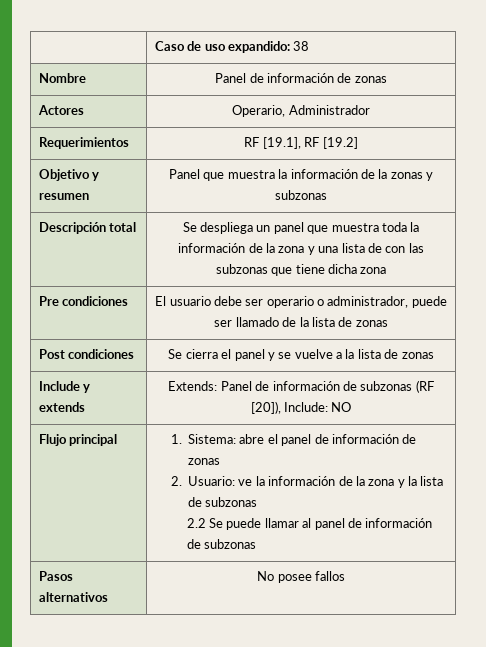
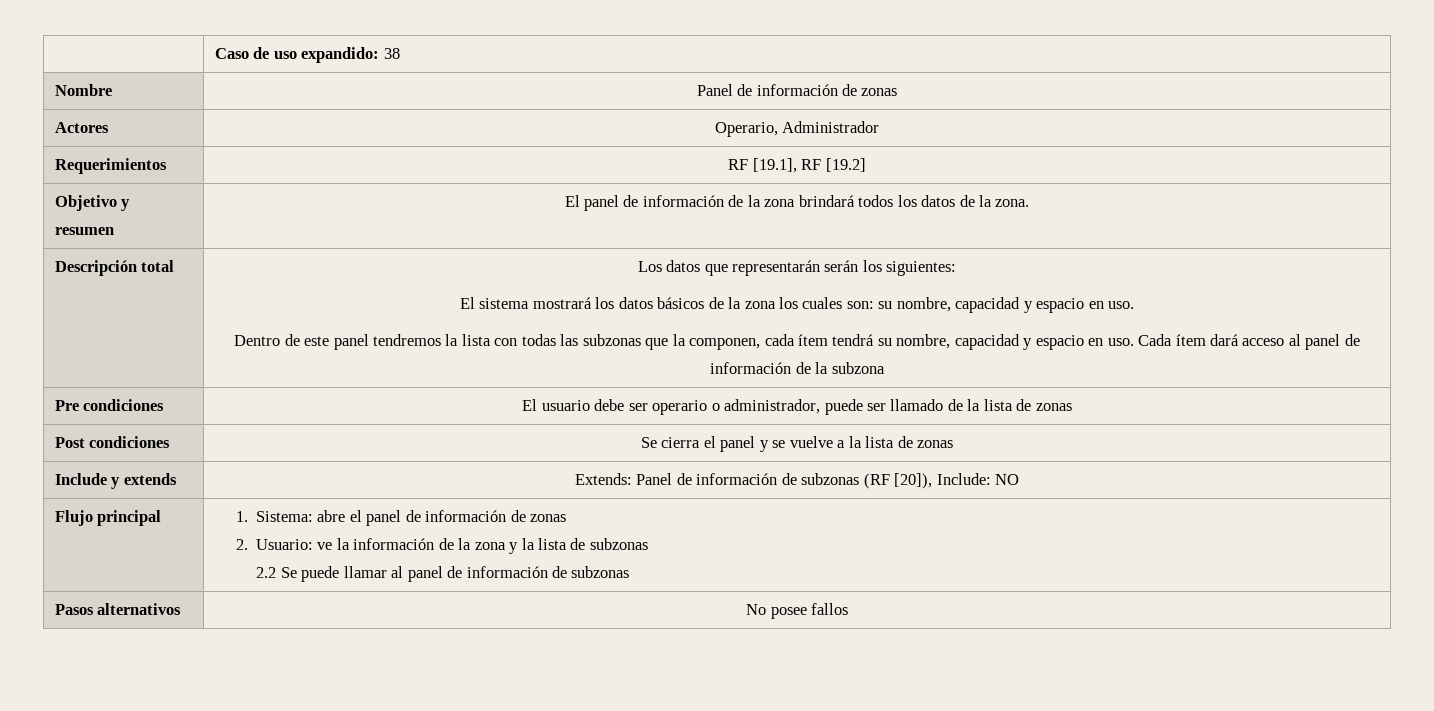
- Objetivo y resumen | Panel que muestra la información de la zonas y subzonas
- Descripción total | Se despliega un panel que muestra toda la información de la zona y una lista de con las subzonas que tiene dicha zona
+ Objetivo y resumen | El panel de información de la zona brindará todos los datos de la zona.
+ Descripción total | Los datos que representarán serán los siguientes:
+ El sistema mostrará los datos básicos de la zona los cuales son: su nombre, capacidad y espacio en uso.
+ Dentro de este panel tendremos la lista con todas las subzonas que la componen, cada ítem tendrá su nombre, capacidad y espacio en uso. Cada ítem dará acceso al panel de información de la subzona

